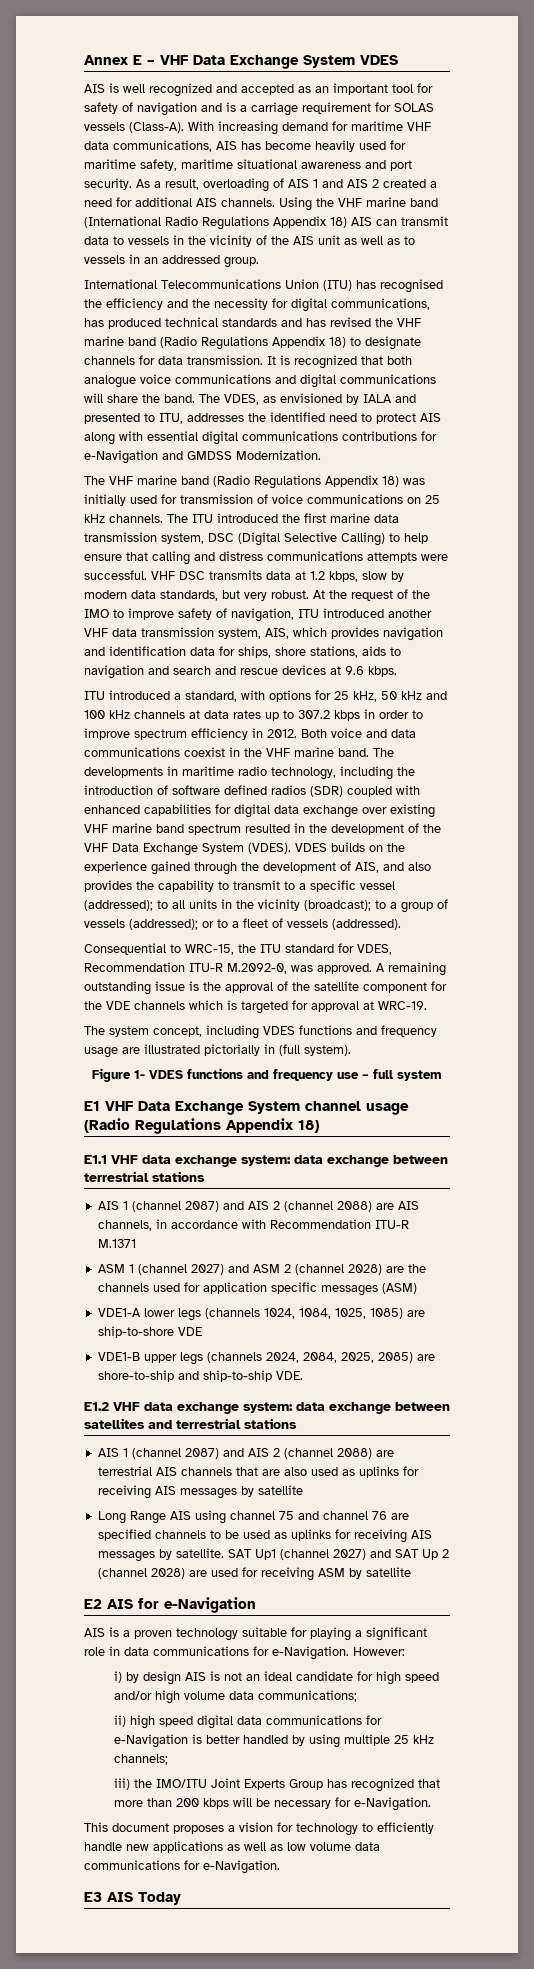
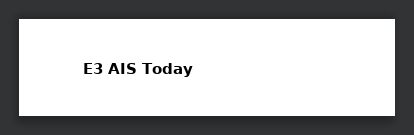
- Annex E – VHF Data Exchange System VDES
- AIS is well recognized and accepted as an important tool for safety of navigation and is a carriage requirement for SOLAS vessels (Class-A). With increasing demand for maritime VHF data communications, AIS has become heavily used for maritime safety, maritime situational awareness and port security. As a result, overloading of AIS 1 and AIS 2 created a need for additional AIS channels. Using the VHF marine band (International Radio Regulations Appendix 18) AIS can transmit data to vessels in the vicinity of the AIS unit as well as to vessels in an addressed group.
- International Telecommunications Union (ITU) has recognised the efficiency and the necessity for digital communications, has produced technical standards and has revised the VHF marine band (Radio Regulations Appendix 18) to designate channels for data transmission. It is recognized that both analogue voice communications and digital communications will share the band. The VDES, as envisioned by IALA and presented to ITU, addresses the identified need to protect AIS along with essential digital communications contributions for e-Navigation and GMDSS Modernization.
- The VHF marine band (Radio Regulations Appendix 18) was initially used for transmission of voice communications on 25 kHz channels. The ITU introduced the first marine data transmission system, DSC (Digital Selective Calling) to help ensure that calling and distress communications attempts were successful. VHF DSC transmits data at 1.2 kbps, slow by modern data standards, but very robust. At the request of the IMO to improve safety of navigation, ITU introduced another VHF data transmission system, AIS, which provides navigation and identification data for ships, shore stations, aids to navigation and search and rescue devices at 9.6 kbps.
- ITU introduced a standard, with options for 25 kHz, 50 kHz and 100 kHz channels at data rates up to 307.2 kbps in order to improve spectrum efficiency in 2012. Both voice and data communications coexist in the VHF marine band. The developments in maritime radio technology, including the introduction of software defined radios (SDR) coupled with enhanced capabilities for digital data exchange over existing VHF marine band spectrum resulted in the development of the VHF Data Exchange System (VDES). VDES builds on the experience gained through the development of AIS, and also provides the capability to transmit to a specific vessel (addressed); to all units in the vicinity (broadcast); to a group of vessels (addressed); or to a fleet of vessels (addressed).
- Consequential to WRC-15, the ITU standard for VDES, Recommendation ITU-R M.2092-0, was approved. A remaining outstanding issue is the approval of the satellite component for the VDE channels which is targeted for approval at WRC-19.
- The system concept, including VDES functions and frequency usage are illustrated pictorially in (full system).
- Figure 1- VDES functions and frequency use – full system
- E1 VHF Data Exchange System channel usage (Radio Regulations Appendix 18)
- E1.1 VHF data exchange system: data exchange between terrestrial stations
- AIS 1 (channel 2087) and AIS 2 (channel 2088) are AIS channels, in accordance with Recommendation ITU-R M.1371
- ASM 1 (channel 2027) and ASM 2 (channel 2028) are the channels used for application specific messages (ASM)
- VDE1-A lower legs (channels 1024, 1084, 1025, 1085) are ship-to-shore VDE
- VDE1-B upper legs (channels 2024, 2084, 2025, 2085) are shore-to-ship and ship-to-ship VDE.
- E1.2 VHF data exchange system: data exchange between satellites and terrestrial stations
- AIS 1 (channel 2087) and AIS 2 (channel 2088) are terrestrial AIS channels that are also used as uplinks for receiving AIS messages by satellite
- Long Range AIS using channel 75 and channel 76 are specified channels to be used as uplinks for receiving AIS messages by satellite. SAT Up1 (channel 2027) and SAT Up 2 (channel 2028) are used for receiving ASM by satellite
- E2 AIS for e-Navigation
- AIS is a proven technology suitable for playing a significant role in data communications for e-Navigation. However:
- i) by design AIS is not an ideal candidate for high speed and/or high volume data communications;
- ii) high speed digital data communications for e-Navigation is better handled by using multiple 25 kHz channels;
- iii) the IMO/ITU Joint Experts Group has recognized that more than 200 kbps will be necessary for e-Navigation.
- This document proposes a vision for technology to efficiently handle new applications as well as low volume data communications for e-Navigation.

